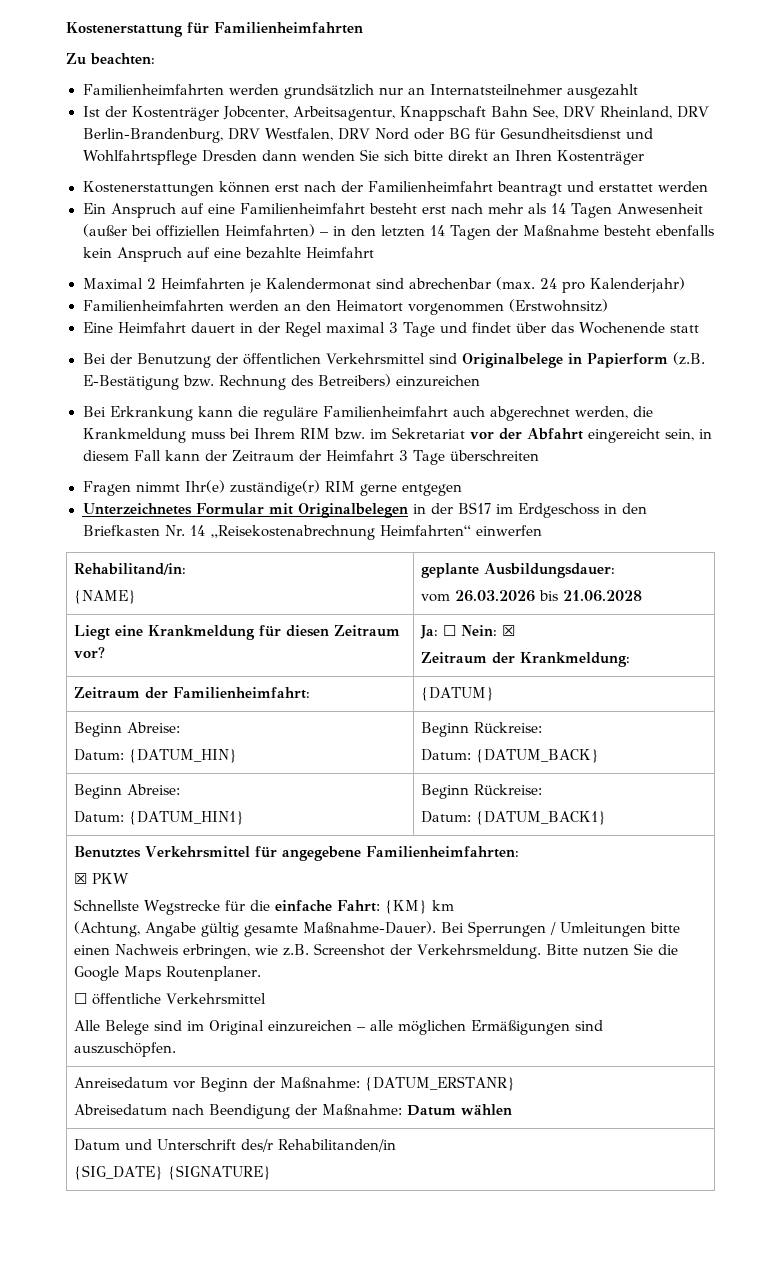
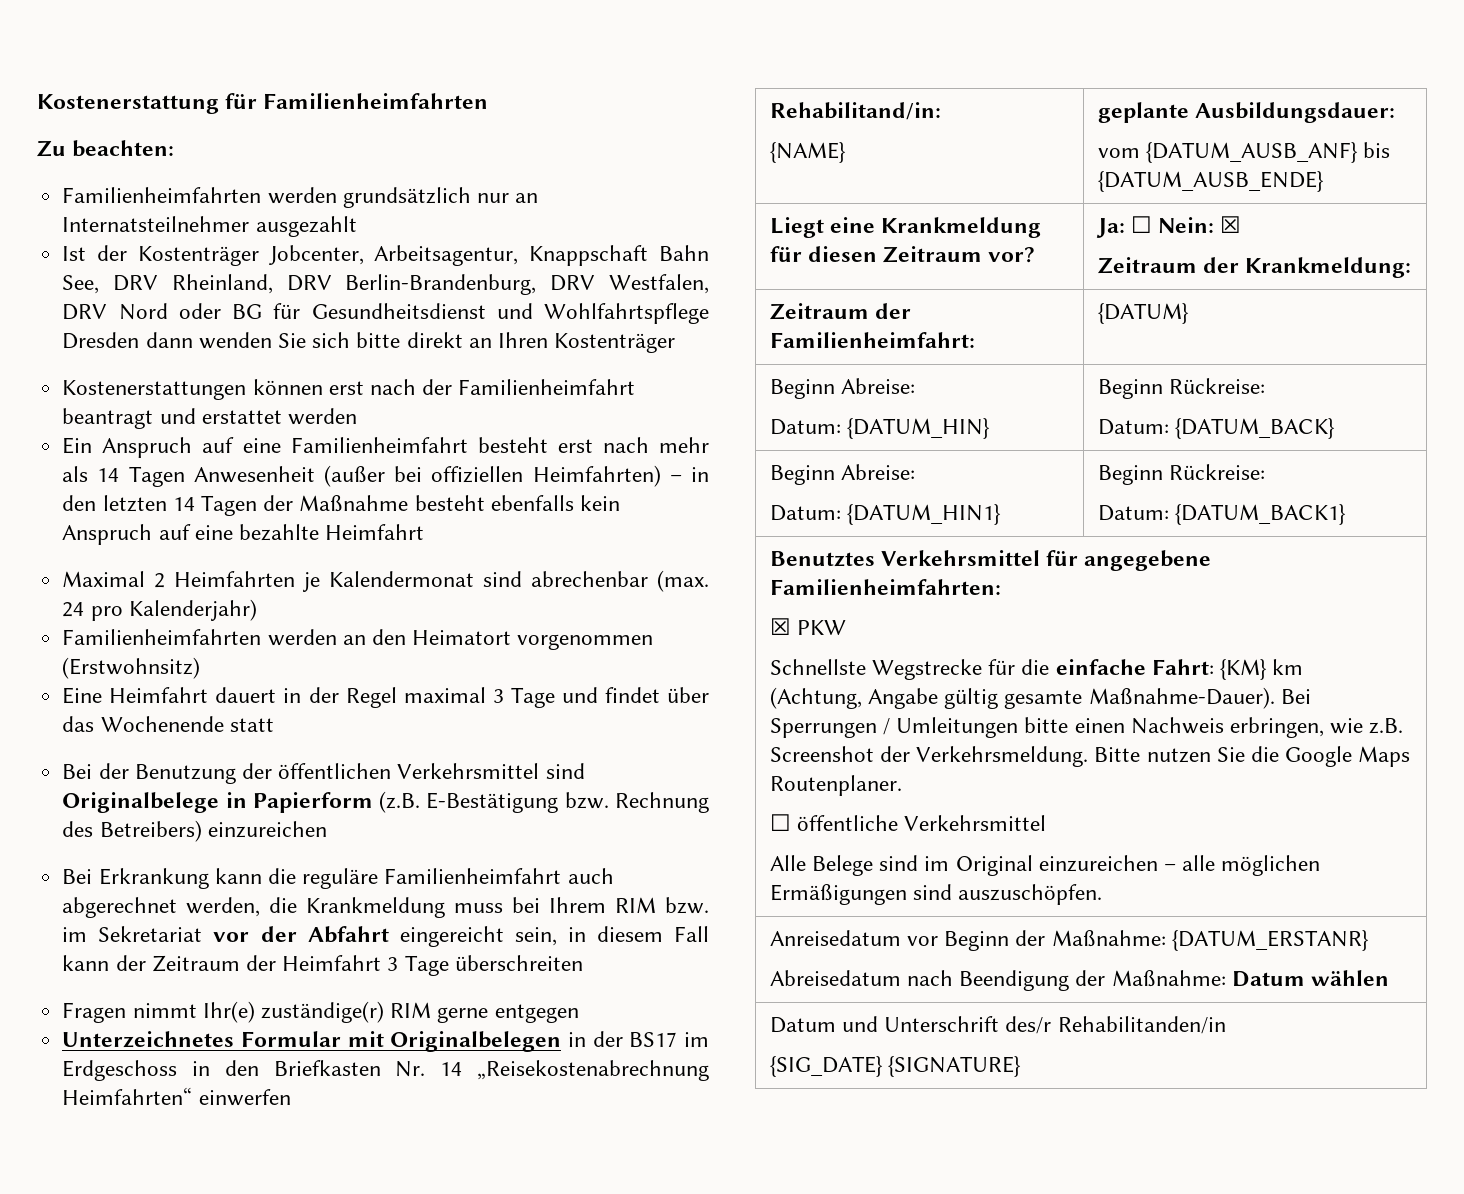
  Rehabilitand/in:
  {NAME} | geplante Ausbildungsdauer:
- vom 26.03.2026 bis 21.06.2028
+ vom {DATUM_AUSB_ANF} bis {DATUM_AUSB_ENDE}

